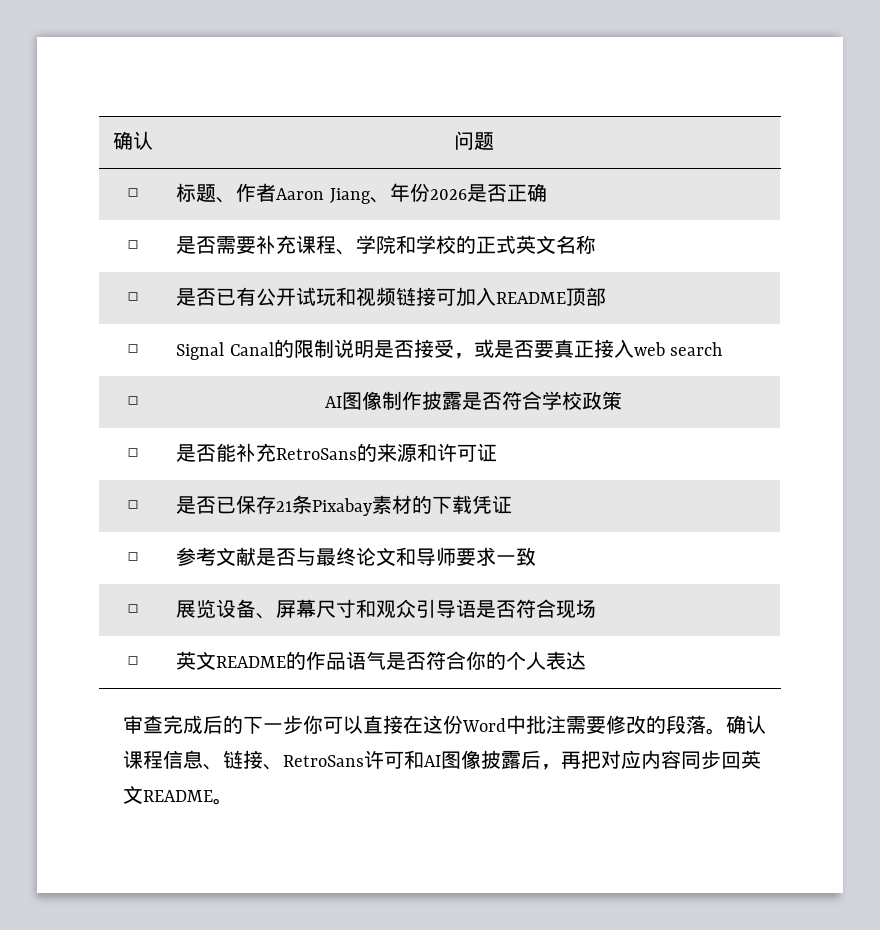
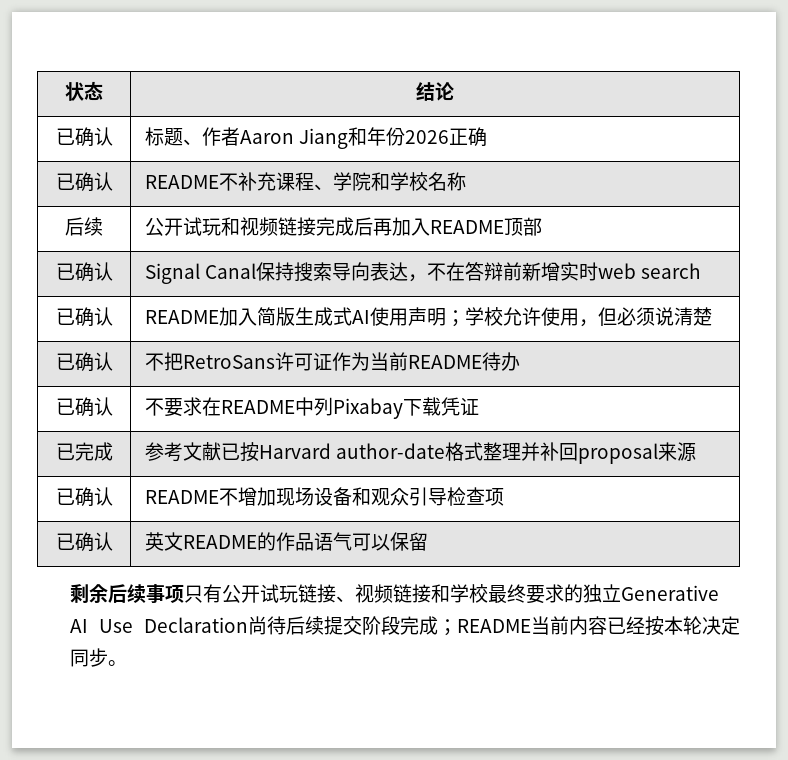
- 确认 | 问题
- □ | 标题、作者Aaron Jiang、年份2026是否正确
+ 状态 | 结论
+ 已确认 | 标题、作者Aaron Jiang和年份2026正确
- □ | 是否需要补充课程、学院和学校的正式英文名称
+ 已确认 | README不补充课程、学院和学校名称
- □ | 是否已有公开试玩和视频链接可加入README顶部
+ 后续 | 公开试玩和视频链接完成后再加入README顶部
- □ | Signal Canal的限制说明是否接受，或是否要真正接入web search
- □ | AI图像制作披露是否符合学校政策
- □ | 是否能补充RetroSans的来源和许可证
- □ | 是否已保存21条Pixabay素材的下载凭证
+ 已确认 | Signal Canal保持搜索导向表达，不在答辩前新增实时web search
+ 已确认 | README加入简版生成式AI使用声明；学校允许使用，但必须说清楚
+ 已确认 | 不把RetroSans许可证作为当前README待办
+ 已确认 | 不要求在README中列Pixabay下载凭证
- □ | 参考文献是否与最终论文和导师要求一致
- □ | 展览设备、屏幕尺寸和观众引导语是否符合现场
- □ | 英文README的作品语气是否符合你的个人表达
- 审查完成后的下一步你可以直接在这份Word中批注需要修改的段落。确认课程信息、链接、RetroSans许可和AI图像披露后，再把对应内容同步回英文README。
+ 已完成 | 参考文献已按Harvard author-date格式整理并补回proposal来源
+ 已确认 | README不增加现场设备和观众引导检查项
+ 已确认 | 英文README的作品语气可以保留
+ 剩余后续事项只有公开试玩链接、视频链接和学校最终要求的独立Generative AI Use Declaration尚待后续提交阶段完成；README当前内容已经按本轮决定同步。

